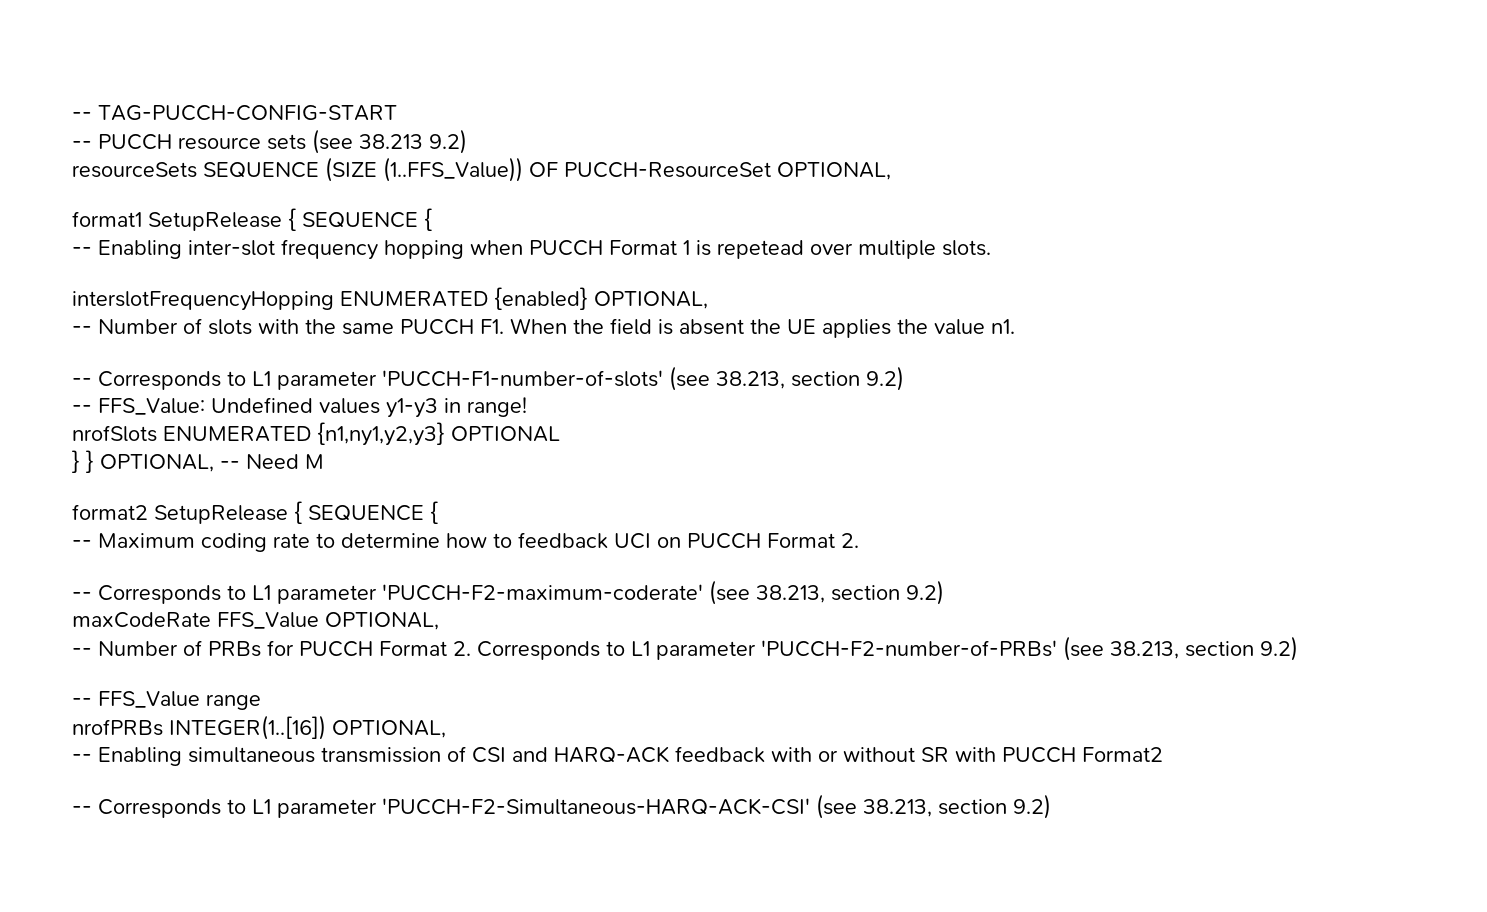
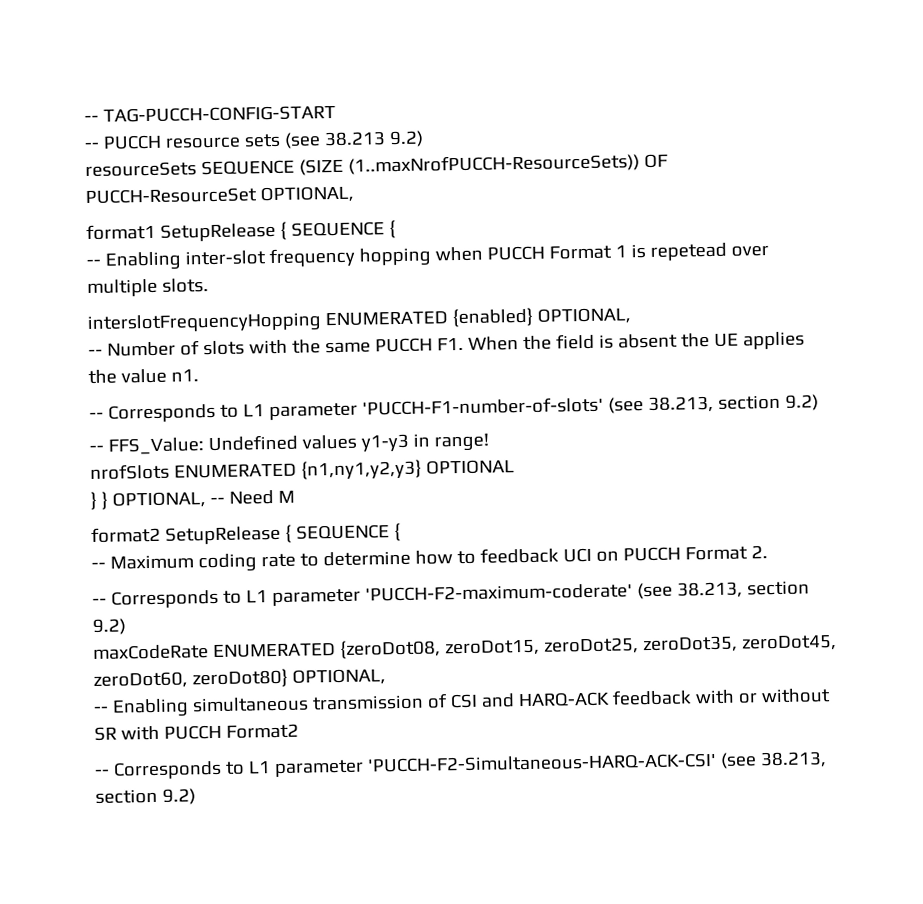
- resourceSets SEQUENCE (SIZE (1..FFS_Value)) OF PUCCH-ResourceSet OPTIONAL,
+ resourceSets SEQUENCE (SIZE (1..maxNrofPUCCH-ResourceSets)) OF PUCCH-ResourceSet OPTIONAL,
- maxCodeRate FFS_Value OPTIONAL,
- -- Number of PRBs for PUCCH Format 2. Corresponds to L1 parameter 'PUCCH-F2-number-of-PRBs' (see 38.213, section 9.2)
- -- FFS_Value range
- nrofPRBs INTEGER(1..[16]) OPTIONAL,
+ maxCodeRate ENUMERATED {zeroDot08, zeroDot15, zeroDot25, zeroDot35, zeroDot45, zeroDot60, zeroDot80} OPTIONAL,

